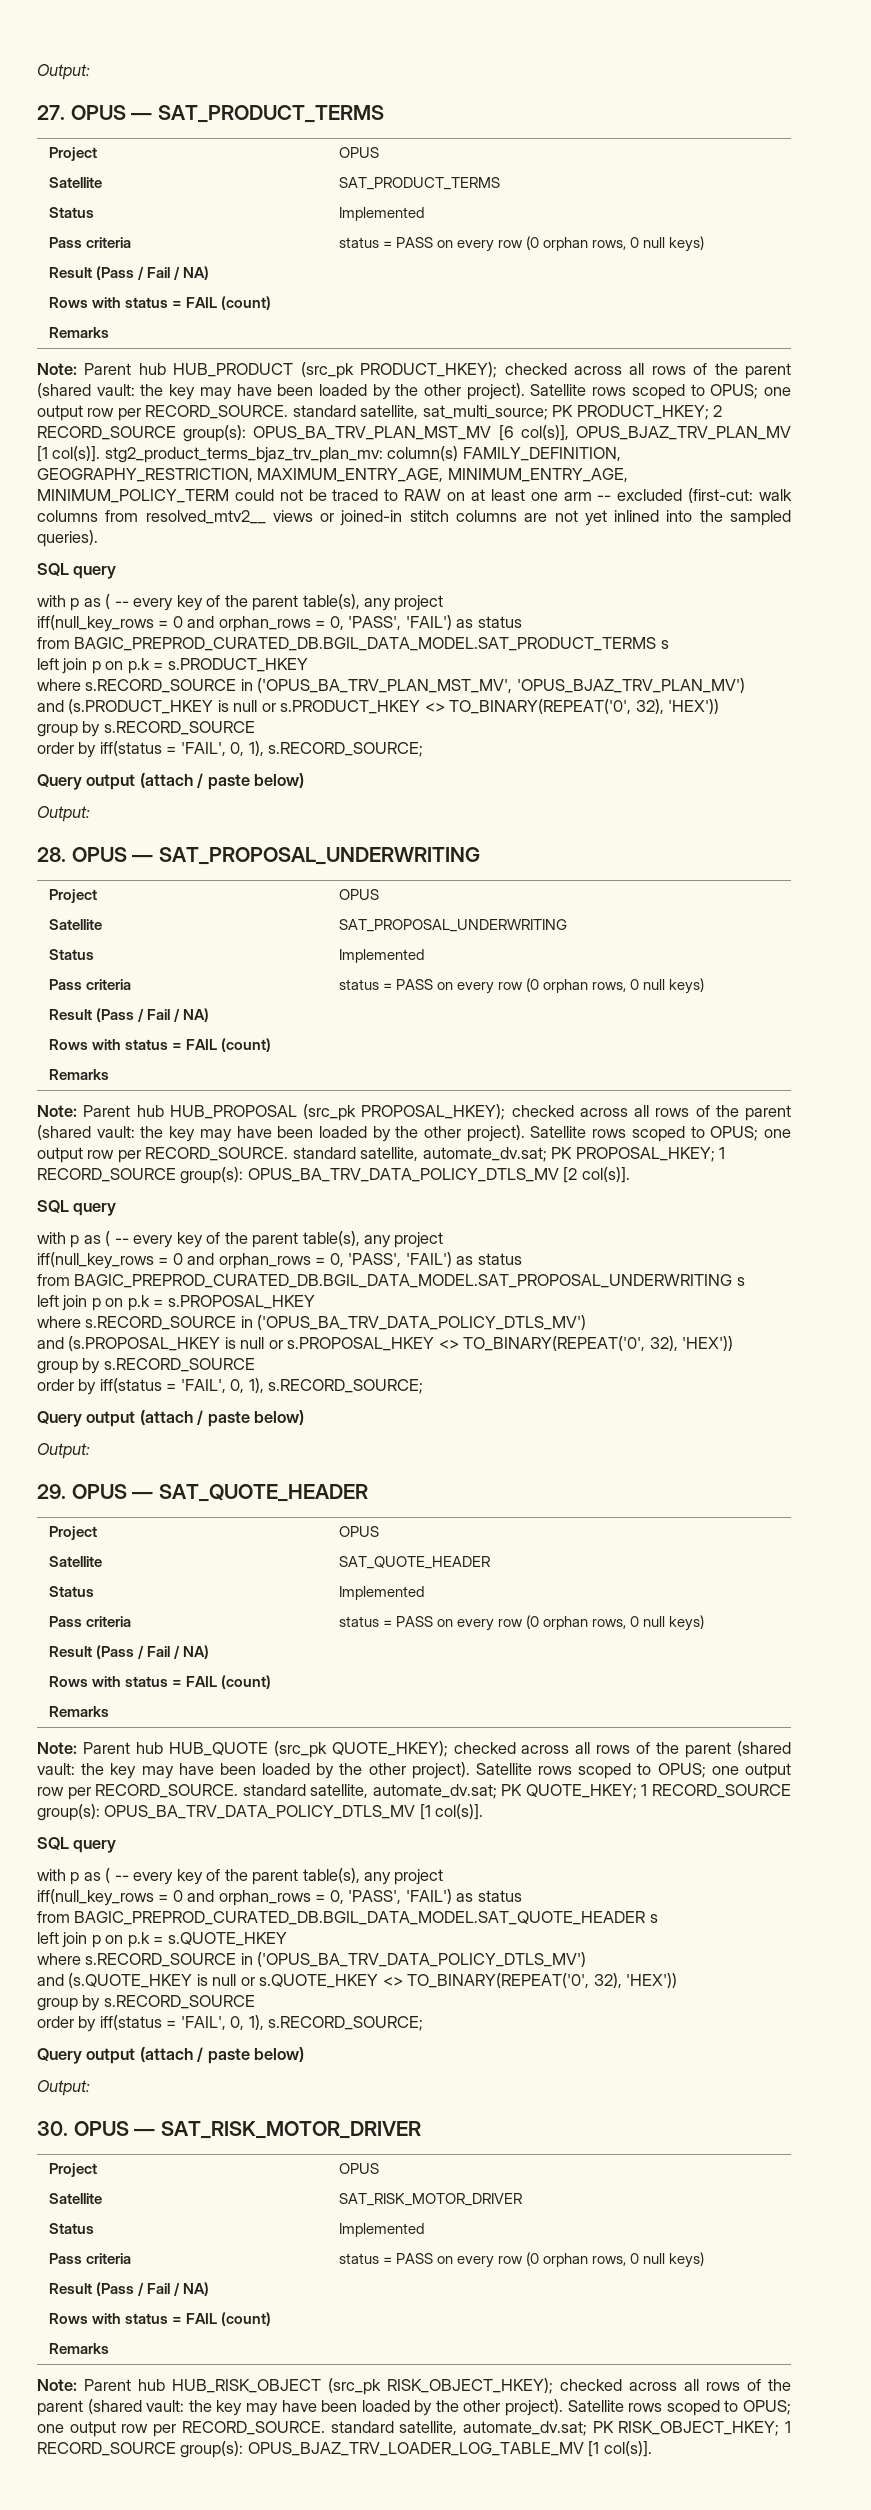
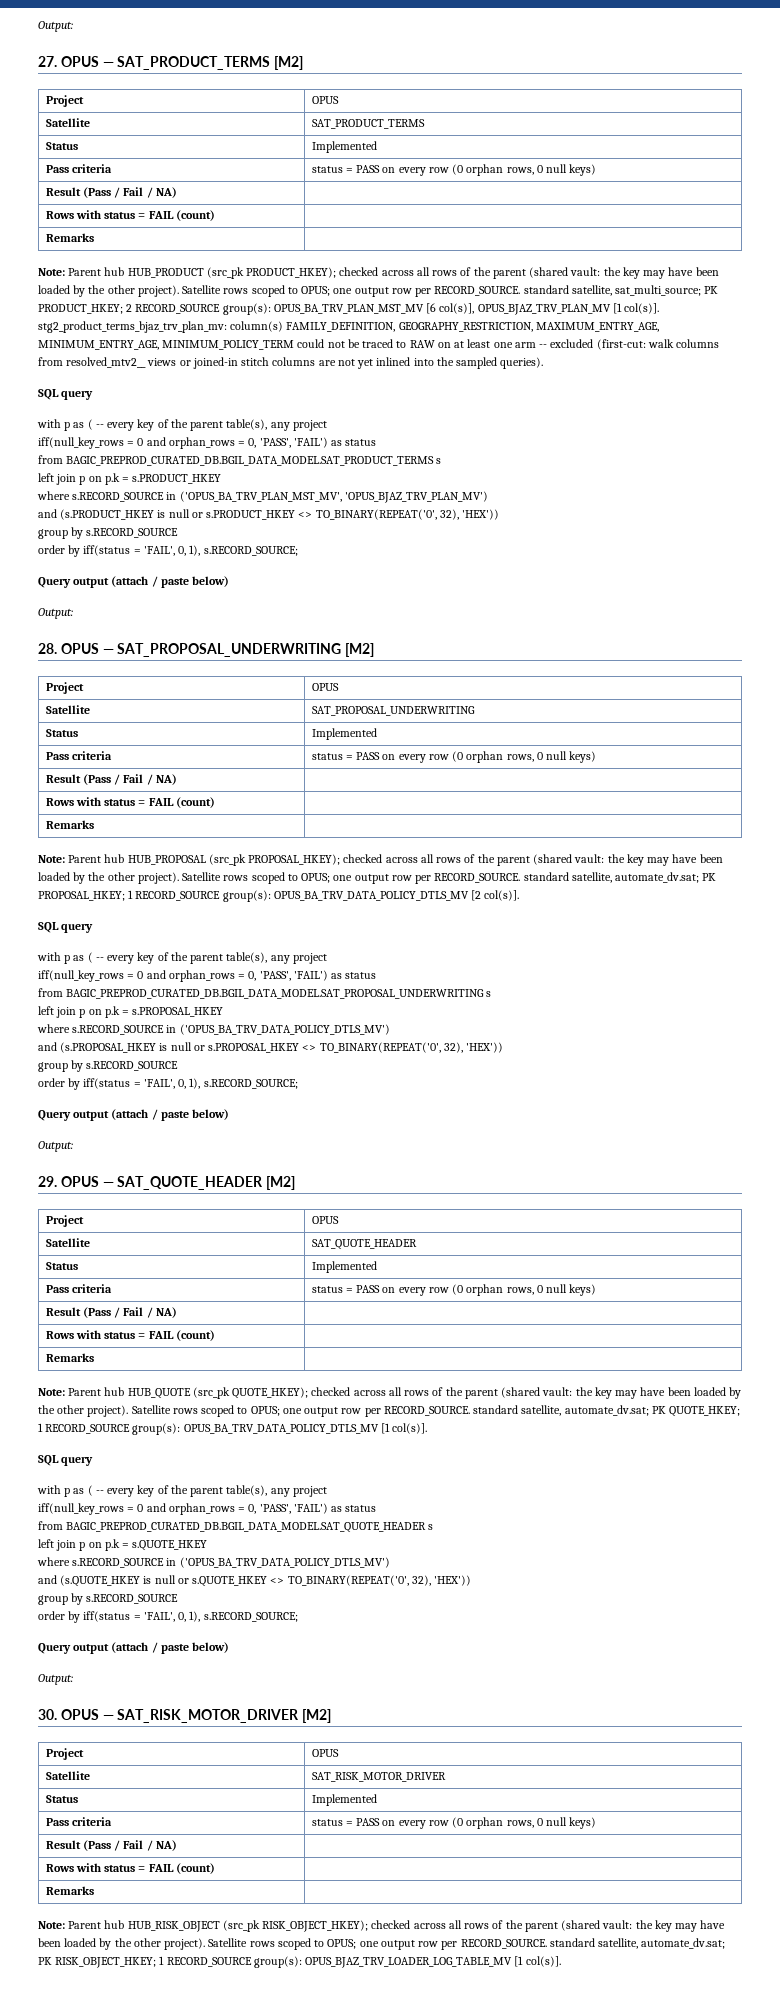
- 27. OPUS — SAT_PRODUCT_TERMS
+ 27. OPUS — SAT_PRODUCT_TERMS [M2]
- 28. OPUS — SAT_PROPOSAL_UNDERWRITING
+ 28. OPUS — SAT_PROPOSAL_UNDERWRITING [M2]
- 29. OPUS — SAT_QUOTE_HEADER
+ 29. OPUS — SAT_QUOTE_HEADER [M2]
- 30. OPUS — SAT_RISK_MOTOR_DRIVER
+ 30. OPUS — SAT_RISK_MOTOR_DRIVER [M2]

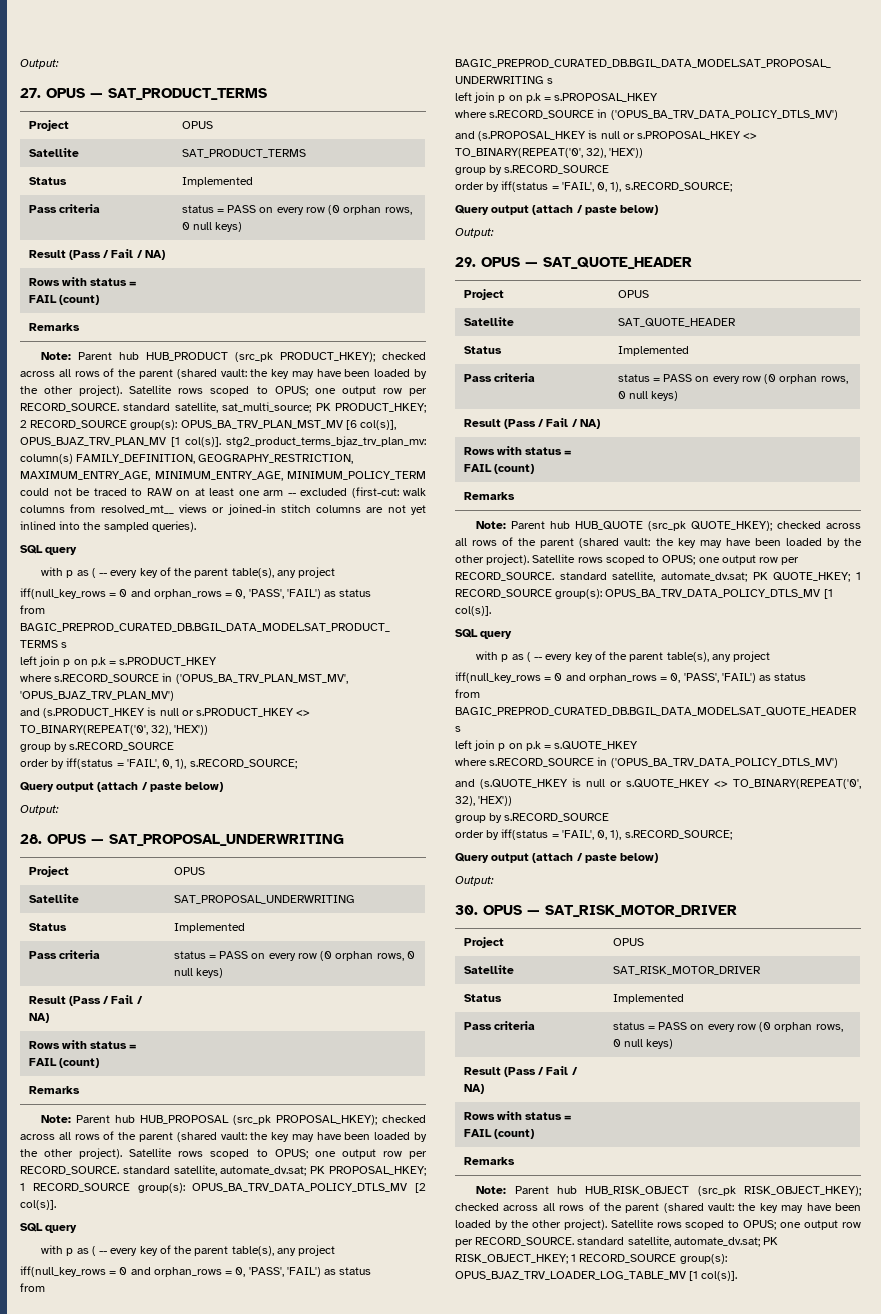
- 27. OPUS — SAT_PRODUCT_TERMS [M2]
+ 27. OPUS — SAT_PRODUCT_TERMS
- walk columns from resolved_mtv2__ views or joined-in stitch columns are not yet inlined into the sampled queries).
+ walk columns from resolved_mt__ views or joined-in stitch columns are not yet inlined into the sampled queries).
- 28. OPUS — SAT_PROPOSAL_UNDERWRITING [M2]
+ 28. OPUS — SAT_PROPOSAL_UNDERWRITING
- 29. OPUS — SAT_QUOTE_HEADER [M2]
+ 29. OPUS — SAT_QUOTE_HEADER
- 30. OPUS — SAT_RISK_MOTOR_DRIVER [M2]
+ 30. OPUS — SAT_RISK_MOTOR_DRIVER

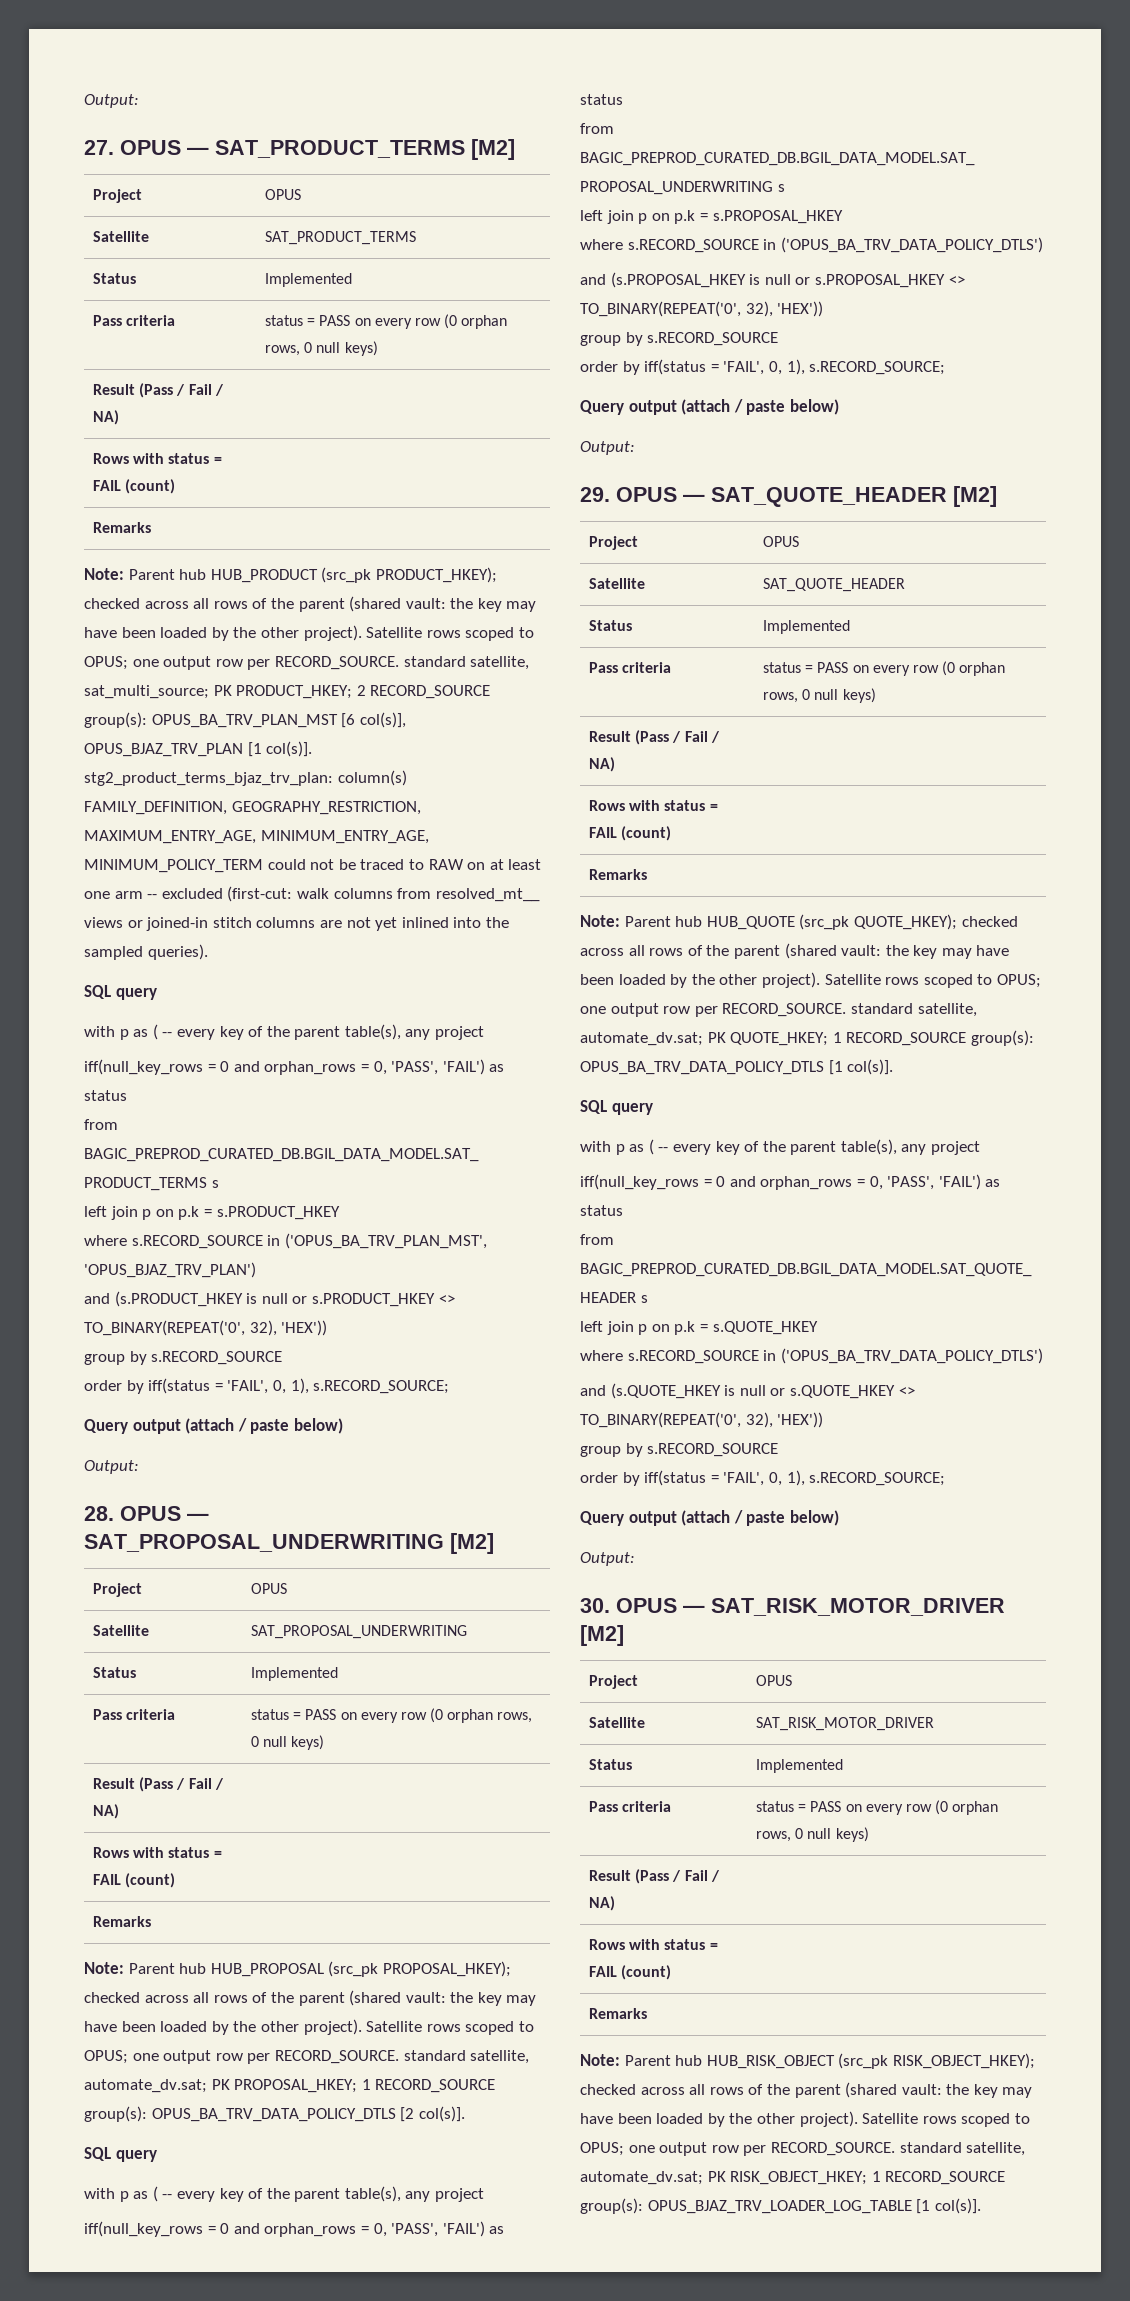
- 27. OPUS — SAT_PRODUCT_TERMS
+ 27. OPUS — SAT_PRODUCT_TERMS [M2]
- Satellite rows scoped to OPUS; one output row per RECORD_SOURCE. standard satellite, sat_multi_source; PK PRODUCT_HKEY; 2 RECORD_SOURCE group(s): OPUS_BA_TRV_PLAN_MST_MV [6 col(s)], OPUS_BJAZ_TRV_PLAN_MV [1 col(s)]. stg2_product_terms_bjaz_trv_plan_mv: column(s) FAMILY_DEFINITION, GEOGRAPHY_RESTRICTION, MAXIMUM_ENTRY_AGE, MINIMUM_ENTRY_AGE, MINIMUM_POLICY_TERM could not be traced to RAW on at least one arm -- excluded (first-cut: walk columns from resolved_mt__ views or joined-in stitch columns are not yet inlined into the sampled queries).
+ Satellite rows scoped to OPUS; one output row per RECORD_SOURCE. standard satellite, sat_multi_source; PK PRODUCT_HKEY; 2 RECORD_SOURCE group(s): OPUS_BA_TRV_PLAN_MST [6 col(s)], OPUS_BJAZ_TRV_PLAN [1 col(s)]. stg2_product_terms_bjaz_trv_plan: column(s) FAMILY_DEFINITION, GEOGRAPHY_RESTRICTION, MAXIMUM_ENTRY_AGE, MINIMUM_ENTRY_AGE, MINIMUM_POLICY_TERM could not be traced to RAW on at least one arm -- excluded (first-cut: walk columns from resolved_mt__ views or joined-in stitch columns are not yet inlined into the sampled queries).
- where s.RECORD_SOURCE in ('OPUS_BA_TRV_PLAN_MST_MV', 'OPUS_BJAZ_TRV_PLAN_MV')
+ where s.RECORD_SOURCE in ('OPUS_BA_TRV_PLAN_MST', 'OPUS_BJAZ_TRV_PLAN')
- 28. OPUS — SAT_PROPOSAL_UNDERWRITING
+ 28. OPUS — SAT_PROPOSAL_UNDERWRITING [M2]
- Satellite rows scoped to OPUS; one output row per RECORD_SOURCE. standard satellite, automate_dv.sat; PK PROPOSAL_HKEY; 1 RECORD_SOURCE group(s): OPUS_BA_TRV_DATA_POLICY_DTLS_MV [2 col(s)].
+ Satellite rows scoped to OPUS; one output row per RECORD_SOURCE. standard satellite, automate_dv.sat; PK PROPOSAL_HKEY; 1 RECORD_SOURCE group(s): OPUS_BA_TRV_DATA_POLICY_DTLS [2 col(s)].
  left join p on p.k = s.PROPOSAL_HKEY
- where s.RECORD_SOURCE in ('OPUS_BA_TRV_DATA_POLICY_DTLS_MV')
+ where s.RECORD_SOURCE in ('OPUS_BA_TRV_DATA_POLICY_DTLS')
- 29. OPUS — SAT_QUOTE_HEADER
+ 29. OPUS — SAT_QUOTE_HEADER [M2]
- Satellite rows scoped to OPUS; one output row per RECORD_SOURCE. standard satellite, automate_dv.sat; PK QUOTE_HKEY; 1 RECORD_SOURCE group(s): OPUS_BA_TRV_DATA_POLICY_DTLS_MV [1 col(s)].
+ Satellite rows scoped to OPUS; one output row per RECORD_SOURCE. standard satellite, automate_dv.sat; PK QUOTE_HKEY; 1 RECORD_SOURCE group(s): OPUS_BA_TRV_DATA_POLICY_DTLS [1 col(s)].
  left join p on p.k = s.QUOTE_HKEY
- where s.RECORD_SOURCE in ('OPUS_BA_TRV_DATA_POLICY_DTLS_MV')
+ where s.RECORD_SOURCE in ('OPUS_BA_TRV_DATA_POLICY_DTLS')
- 30. OPUS — SAT_RISK_MOTOR_DRIVER
+ 30. OPUS — SAT_RISK_MOTOR_DRIVER [M2]
- Satellite rows scoped to OPUS; one output row per RECORD_SOURCE. standard satellite, automate_dv.sat; PK RISK_OBJECT_HKEY; 1 RECORD_SOURCE group(s): OPUS_BJAZ_TRV_LOADER_LOG_TABLE_MV [1 col(s)].
+ Satellite rows scoped to OPUS; one output row per RECORD_SOURCE. standard satellite, automate_dv.sat; PK RISK_OBJECT_HKEY; 1 RECORD_SOURCE group(s): OPUS_BJAZ_TRV_LOADER_LOG_TABLE [1 col(s)].

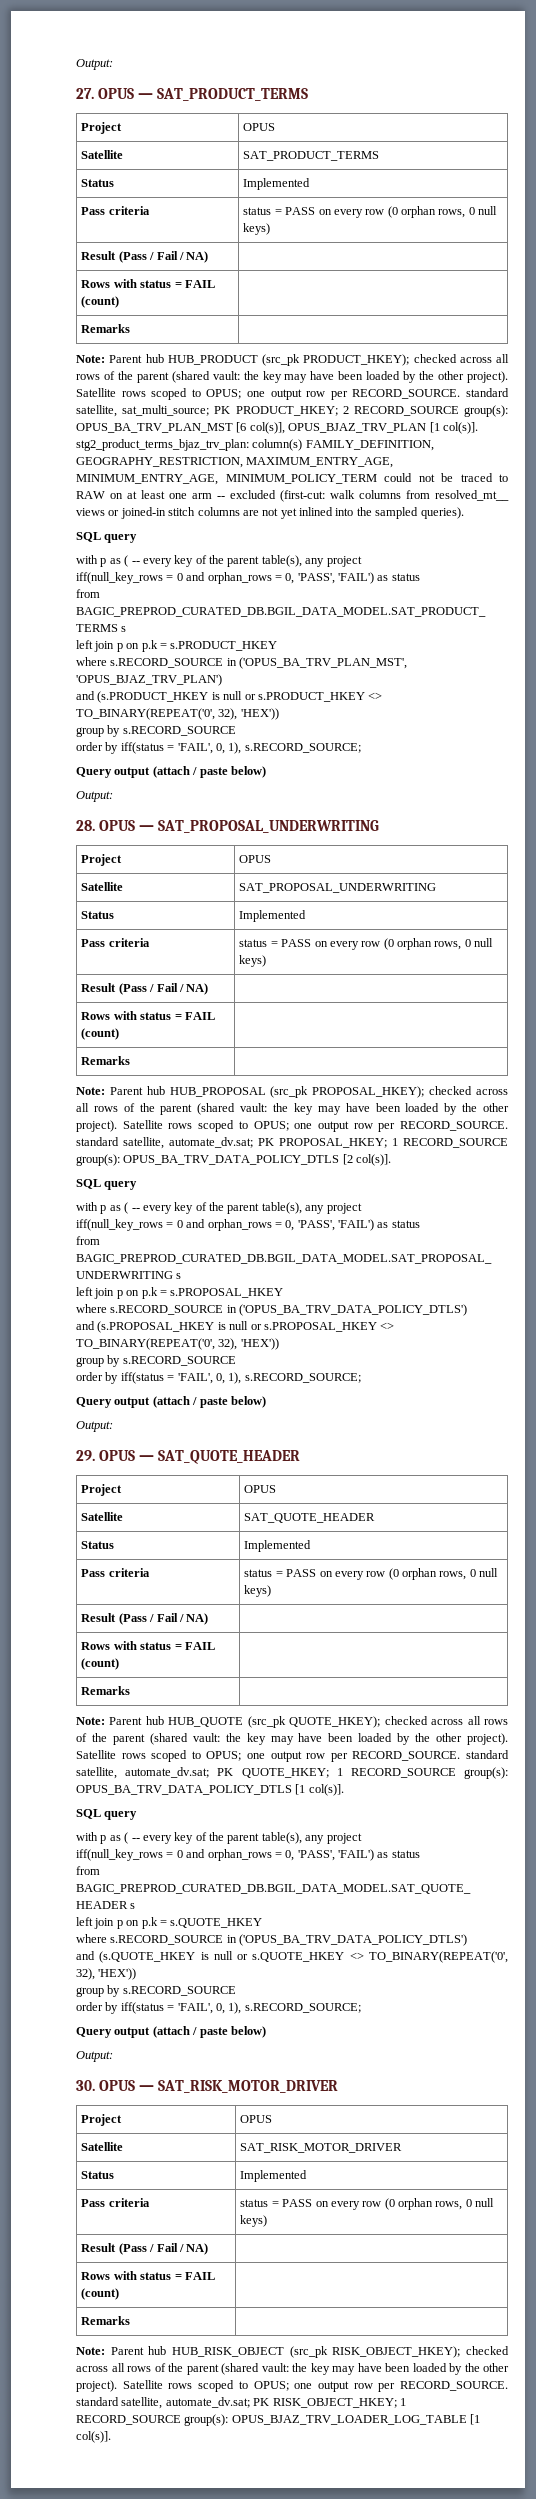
- 27. OPUS — SAT_PRODUCT_TERMS [M2]
+ 27. OPUS — SAT_PRODUCT_TERMS
- 28. OPUS — SAT_PROPOSAL_UNDERWRITING [M2]
+ 28. OPUS — SAT_PROPOSAL_UNDERWRITING
- 29. OPUS — SAT_QUOTE_HEADER [M2]
+ 29. OPUS — SAT_QUOTE_HEADER
- 30. OPUS — SAT_RISK_MOTOR_DRIVER [M2]
+ 30. OPUS — SAT_RISK_MOTOR_DRIVER

